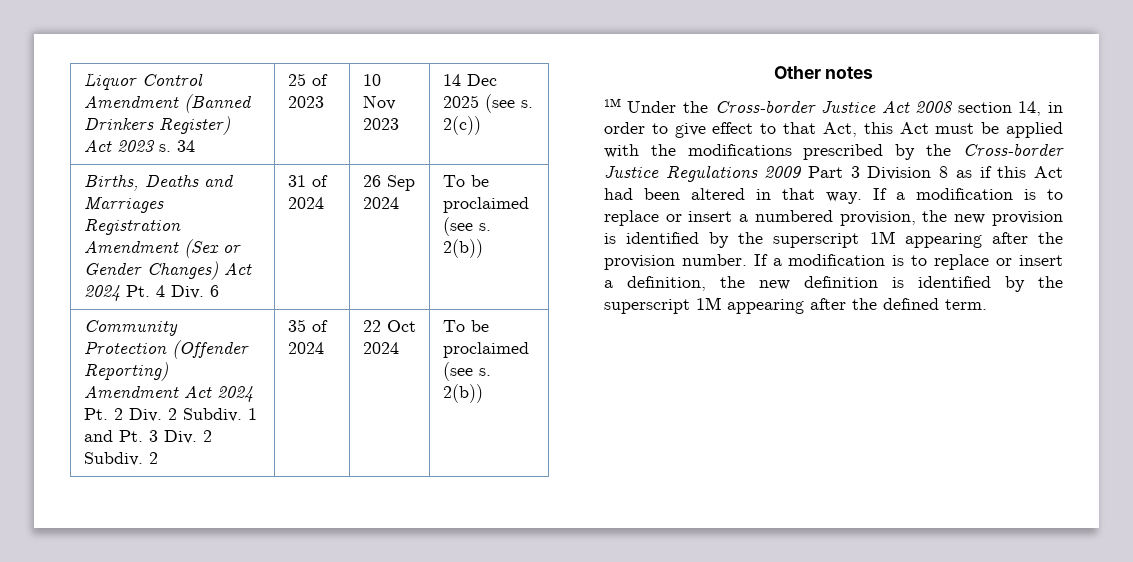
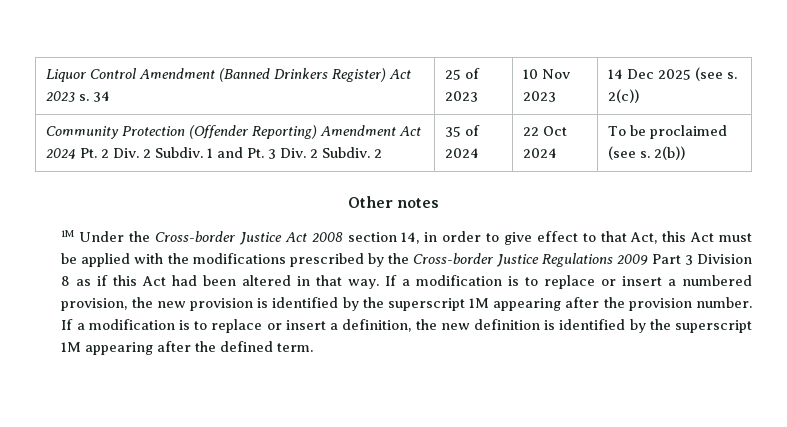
- Births, Deaths and Marriages Registration Amendment (Sex or Gender Changes) Act 2024 Pt. 4 Div. 6 | 31 of 2024 | 26 Sep 2024 | To be proclaimed (see s. 2(b))

